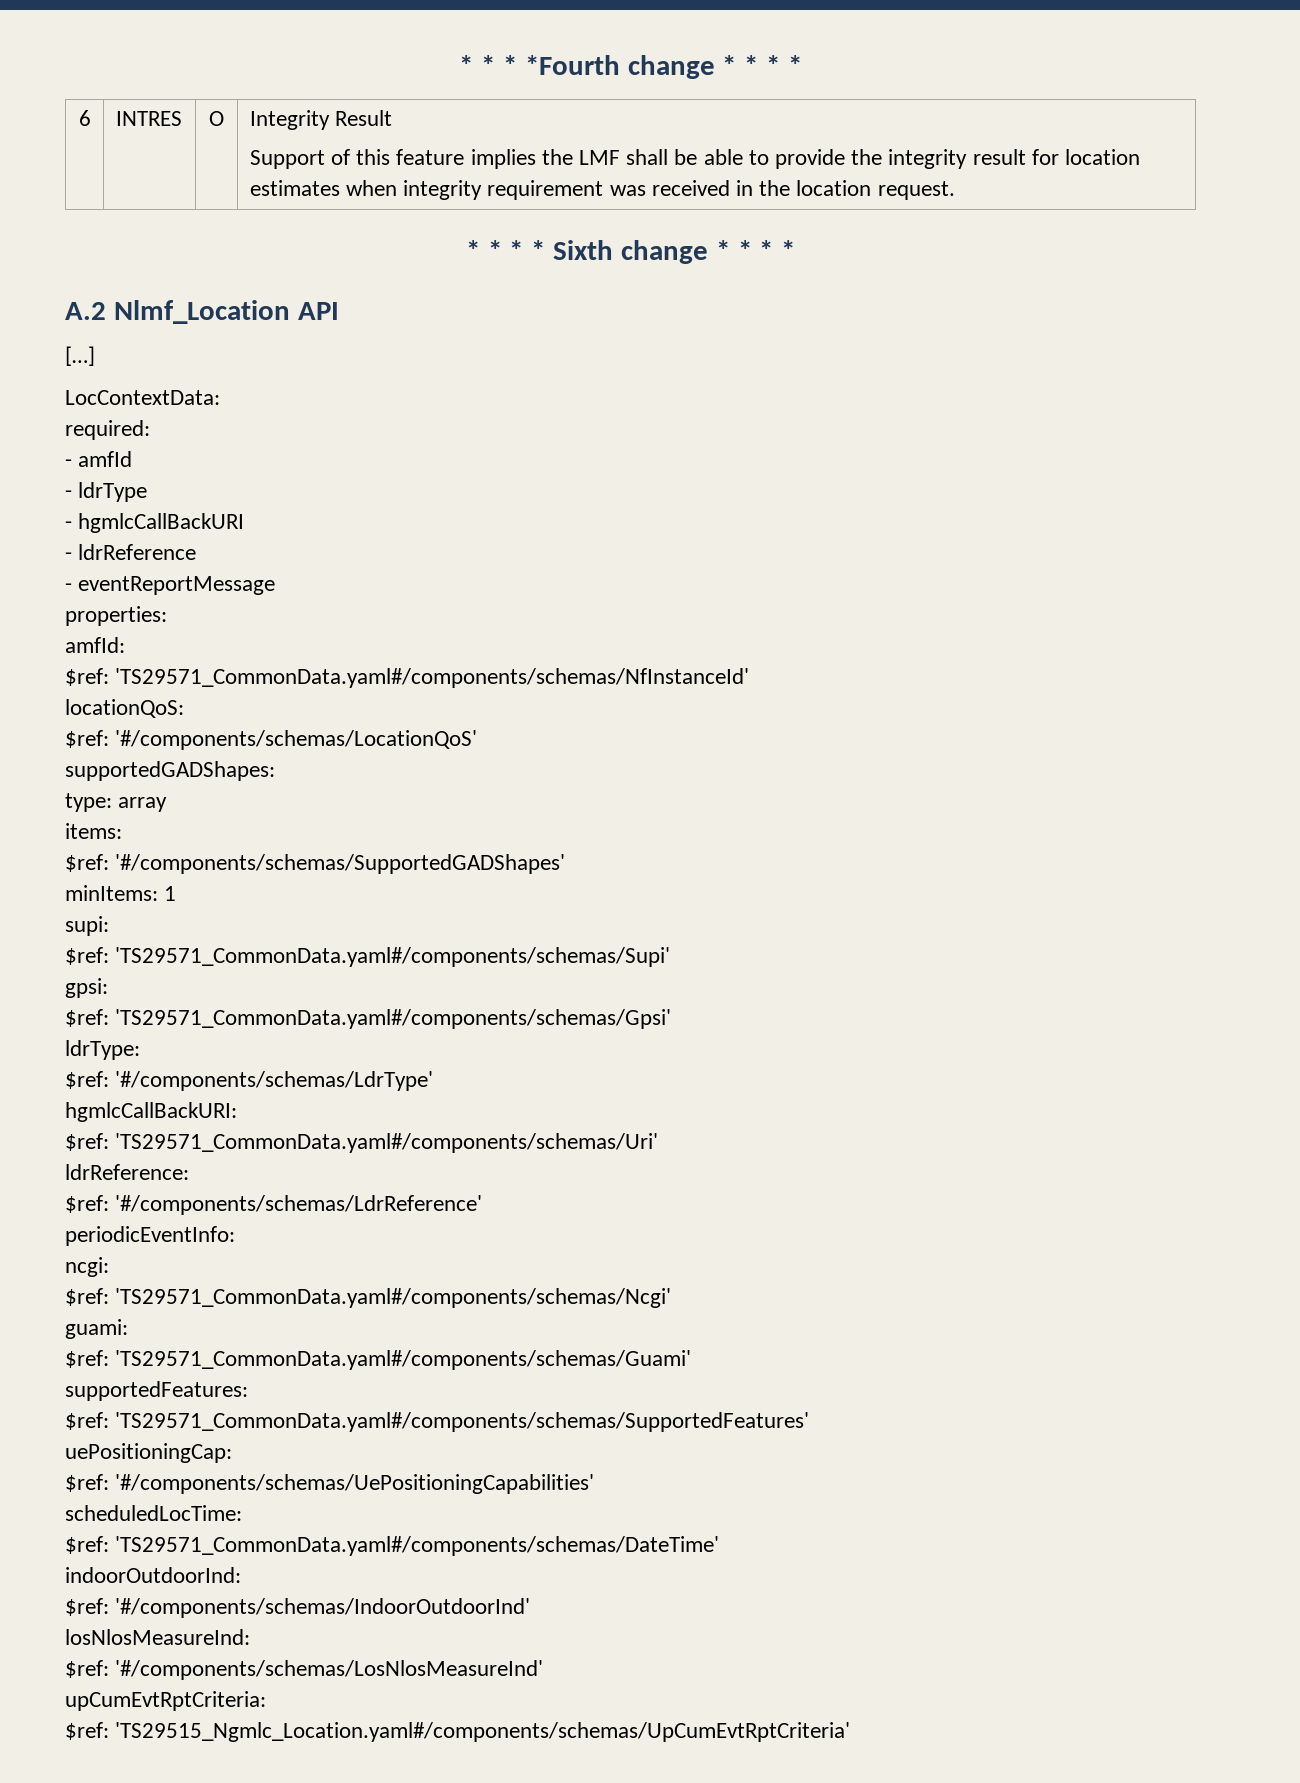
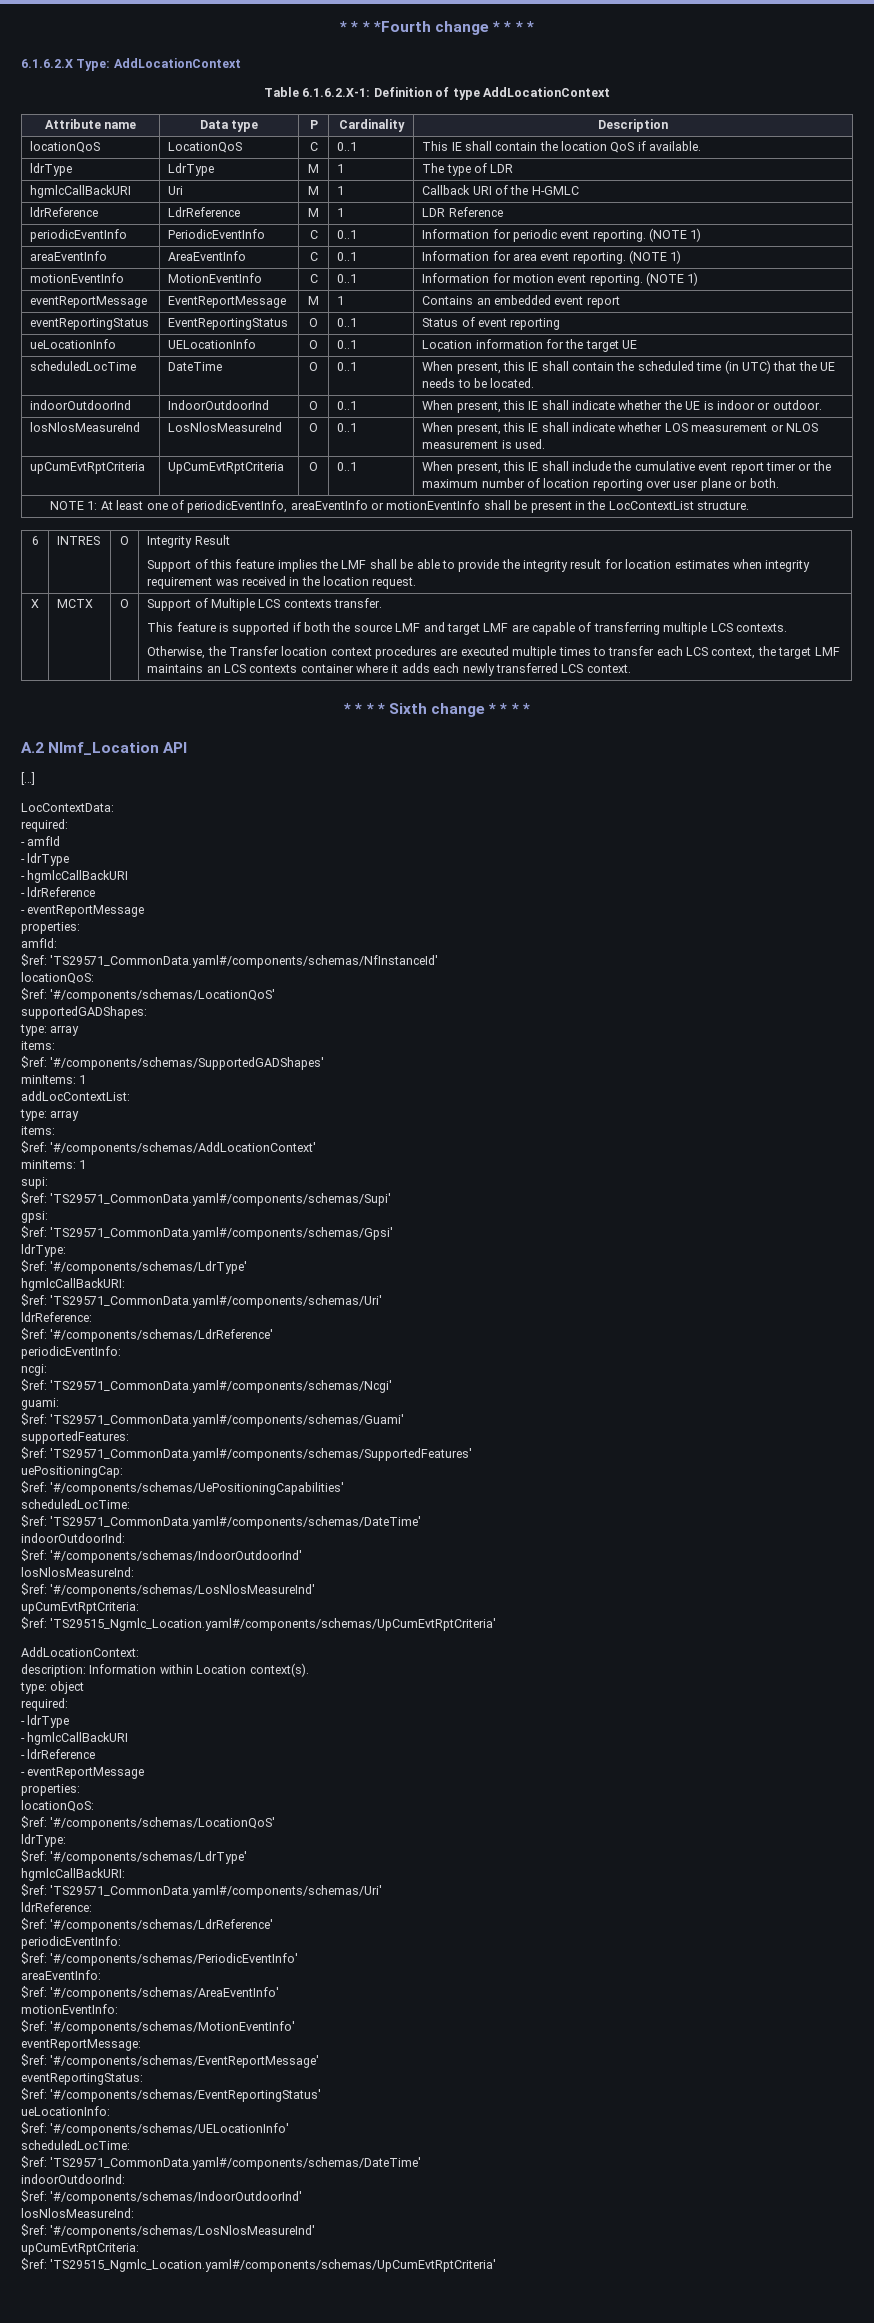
+ 6.1.6.2.X Type: AddLocationContext
+ Table 6.1.6.2.X-1: Definition of type AddLocationContext
+ Attribute name | Data type | P | Cardinality | Description
+ locationQoS | LocationQoS | C | 0..1 | This IE shall contain the location QoS if available.
+ ldrType | LdrType | M | 1 | The type of LDR
+ hgmlcCallBackURI | Uri | M | 1 | Callback URI of the H-GMLC
+ ldrReference | LdrReference | M | 1 | LDR Reference
+ periodicEventInfo | PeriodicEventInfo | C | 0..1 | Information for periodic event reporting. (NOTE 1)
+ areaEventInfo | AreaEventInfo | C | 0..1 | Information for area event reporting. (NOTE 1)
+ motionEventInfo | MotionEventInfo | C | 0..1 | Information for motion event reporting. (NOTE 1)
+ eventReportMessage | EventReportMessage | M | 1 | Contains an embedded event report
+ eventReportingStatus | EventReportingStatus | O | 0..1 | Status of event reporting
+ ueLocationInfo | UELocationInfo | O | 0..1 | Location information for the target UE
+ scheduledLocTime | DateTime | O | 0..1 | When present, this IE shall contain the scheduled time (in UTC) that the UE needs to be located.
+ indoorOutdoorInd | IndoorOutdoorInd | O | 0..1 | When present, this IE shall indicate whether the UE is indoor or outdoor.
+ losNlosMeasureInd | LosNlosMeasureInd | O | 0..1 | When present, this IE shall indicate whether LOS measurement or NLOS measurement is used.
+ upCumEvtRptCriteria | UpCumEvtRptCriteria | O | 0..1 | When present, this IE shall include the cumulative event report timer or the maximum number of location reporting over user plane or both.
+ NOTE 1: At least one of periodicEventInfo, areaEventInfo or motionEventInfo shall be present in the LocContextList structure.
+ X | MCTX | O | Support of Multiple LCS contexts transfer.
+ This feature is supported if both the source LMF and target LMF are capable of transferring multiple LCS contexts.
+ Otherwise, the Transfer location context procedures are executed multiple times to transfer each LCS context, the target LMF maintains an LCS contexts container where it adds each newly transferred LCS context.
+ addLocContextList:
+ type: array
+ items:
+ $ref: '#/components/schemas/AddLocationContext'
+ minItems: 1
+ AddLocationContext:
+ description: Information within Location context(s).
+ type: object
+ required:
+ - ldrType
+ - hgmlcCallBackURI
+ - ldrReference
+ - eventReportMessage
+ properties:
+ locationQoS:
+ $ref: '#/components/schemas/LocationQoS'
+ ldrType:
+ $ref: '#/components/schemas/LdrType'
+ hgmlcCallBackURI:
+ $ref: 'TS29571_CommonData.yaml#/components/schemas/Uri'
+ ldrReference:
+ $ref: '#/components/schemas/LdrReference'
+ periodicEventInfo:
+ $ref: '#/components/schemas/PeriodicEventInfo'
+ areaEventInfo:
+ $ref: '#/components/schemas/AreaEventInfo'
+ motionEventInfo:
+ $ref: '#/components/schemas/MotionEventInfo'
+ eventReportMessage:
+ $ref: '#/components/schemas/EventReportMessage'
+ eventReportingStatus:
+ $ref: '#/components/schemas/EventReportingStatus'
+ ueLocationInfo:
+ $ref: '#/components/schemas/UELocationInfo'
+ scheduledLocTime:
+ $ref: 'TS29571_CommonData.yaml#/components/schemas/DateTime'
+ indoorOutdoorInd:
+ $ref: '#/components/schemas/IndoorOutdoorInd'
+ losNlosMeasureInd:
+ $ref: '#/components/schemas/LosNlosMeasureInd'
+ upCumEvtRptCriteria:
+ $ref: 'TS29515_Ngmlc_Location.yaml#/components/schemas/UpCumEvtRptCriteria'

